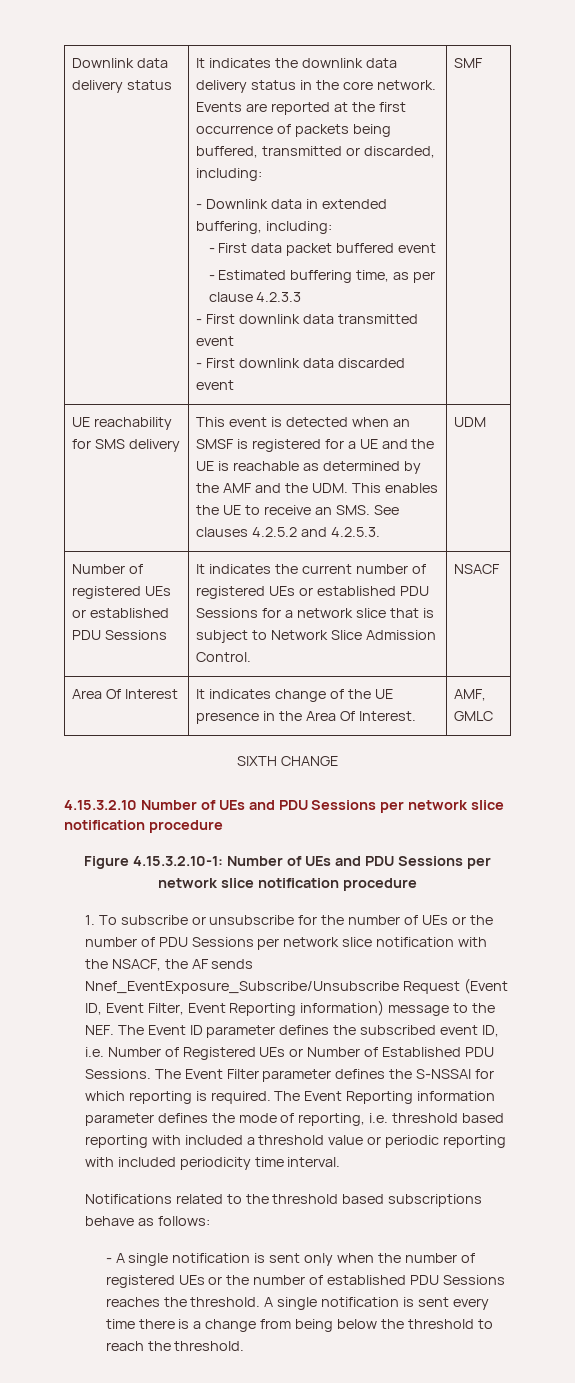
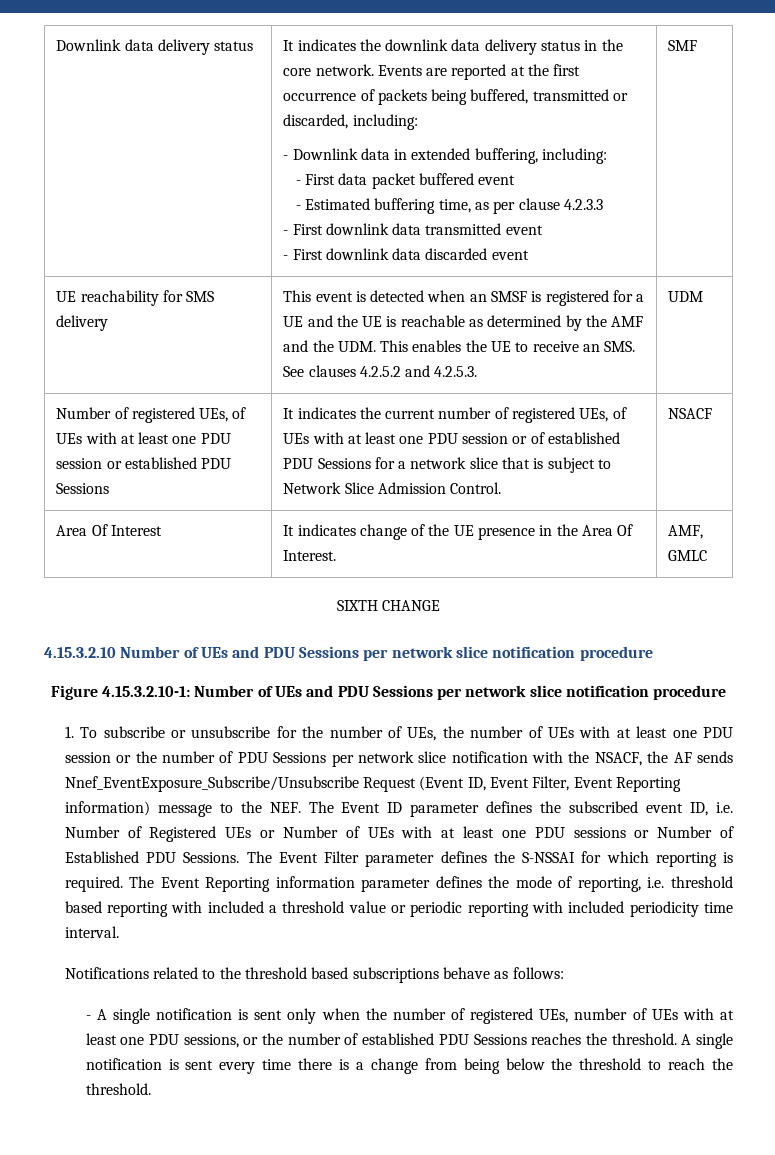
- Number of registered UEs or established PDU Sessions
+ Number of registered UEs, of UEs with at least one PDU session or established PDU Sessions
- It indicates the current number of registered UEs or established PDU Sessions for a network slice that is subject to Network Slice Admission Control.
+ It indicates the current number of registered UEs, of UEs with at least one PDU session or of established PDU Sessions for a network slice that is subject to Network Slice Admission Control.
- 1. To subscribe or unsubscribe for the number of UEs or the number of PDU Sessions per network slice notification with the NSACF, the AF sends Nnef_EventExposure_Subscribe/Unsubscribe Request (Event ID, Event Filter, Event Reporting information) message to the NEF. The Event ID parameter defines the subscribed event ID, i.e. Number of Registered UEs or Number of Established PDU Sessions.
+ 1. To subscribe or unsubscribe for the number of UEs, the number of UEs with at least one PDU session or the number of PDU Sessions per network slice notification with the NSACF, the AF sends Nnef_EventExposure_Subscribe/Unsubscribe Request (Event ID, Event Filter, Event Reporting information) message to the NEF. The Event ID parameter defines the subscribed event ID, i.e. Number of Registered UEs or Number of UEs with at least one PDU sessions or Number of Established PDU Sessions.
- - A single notification is sent only when the number of registered UEs or the number of established PDU Sessions reaches the threshold.
+ - A single notification is sent only when the number of registered UEs, number of UEs with at least one PDU sessions, or the number of established PDU Sessions reaches the threshold.

